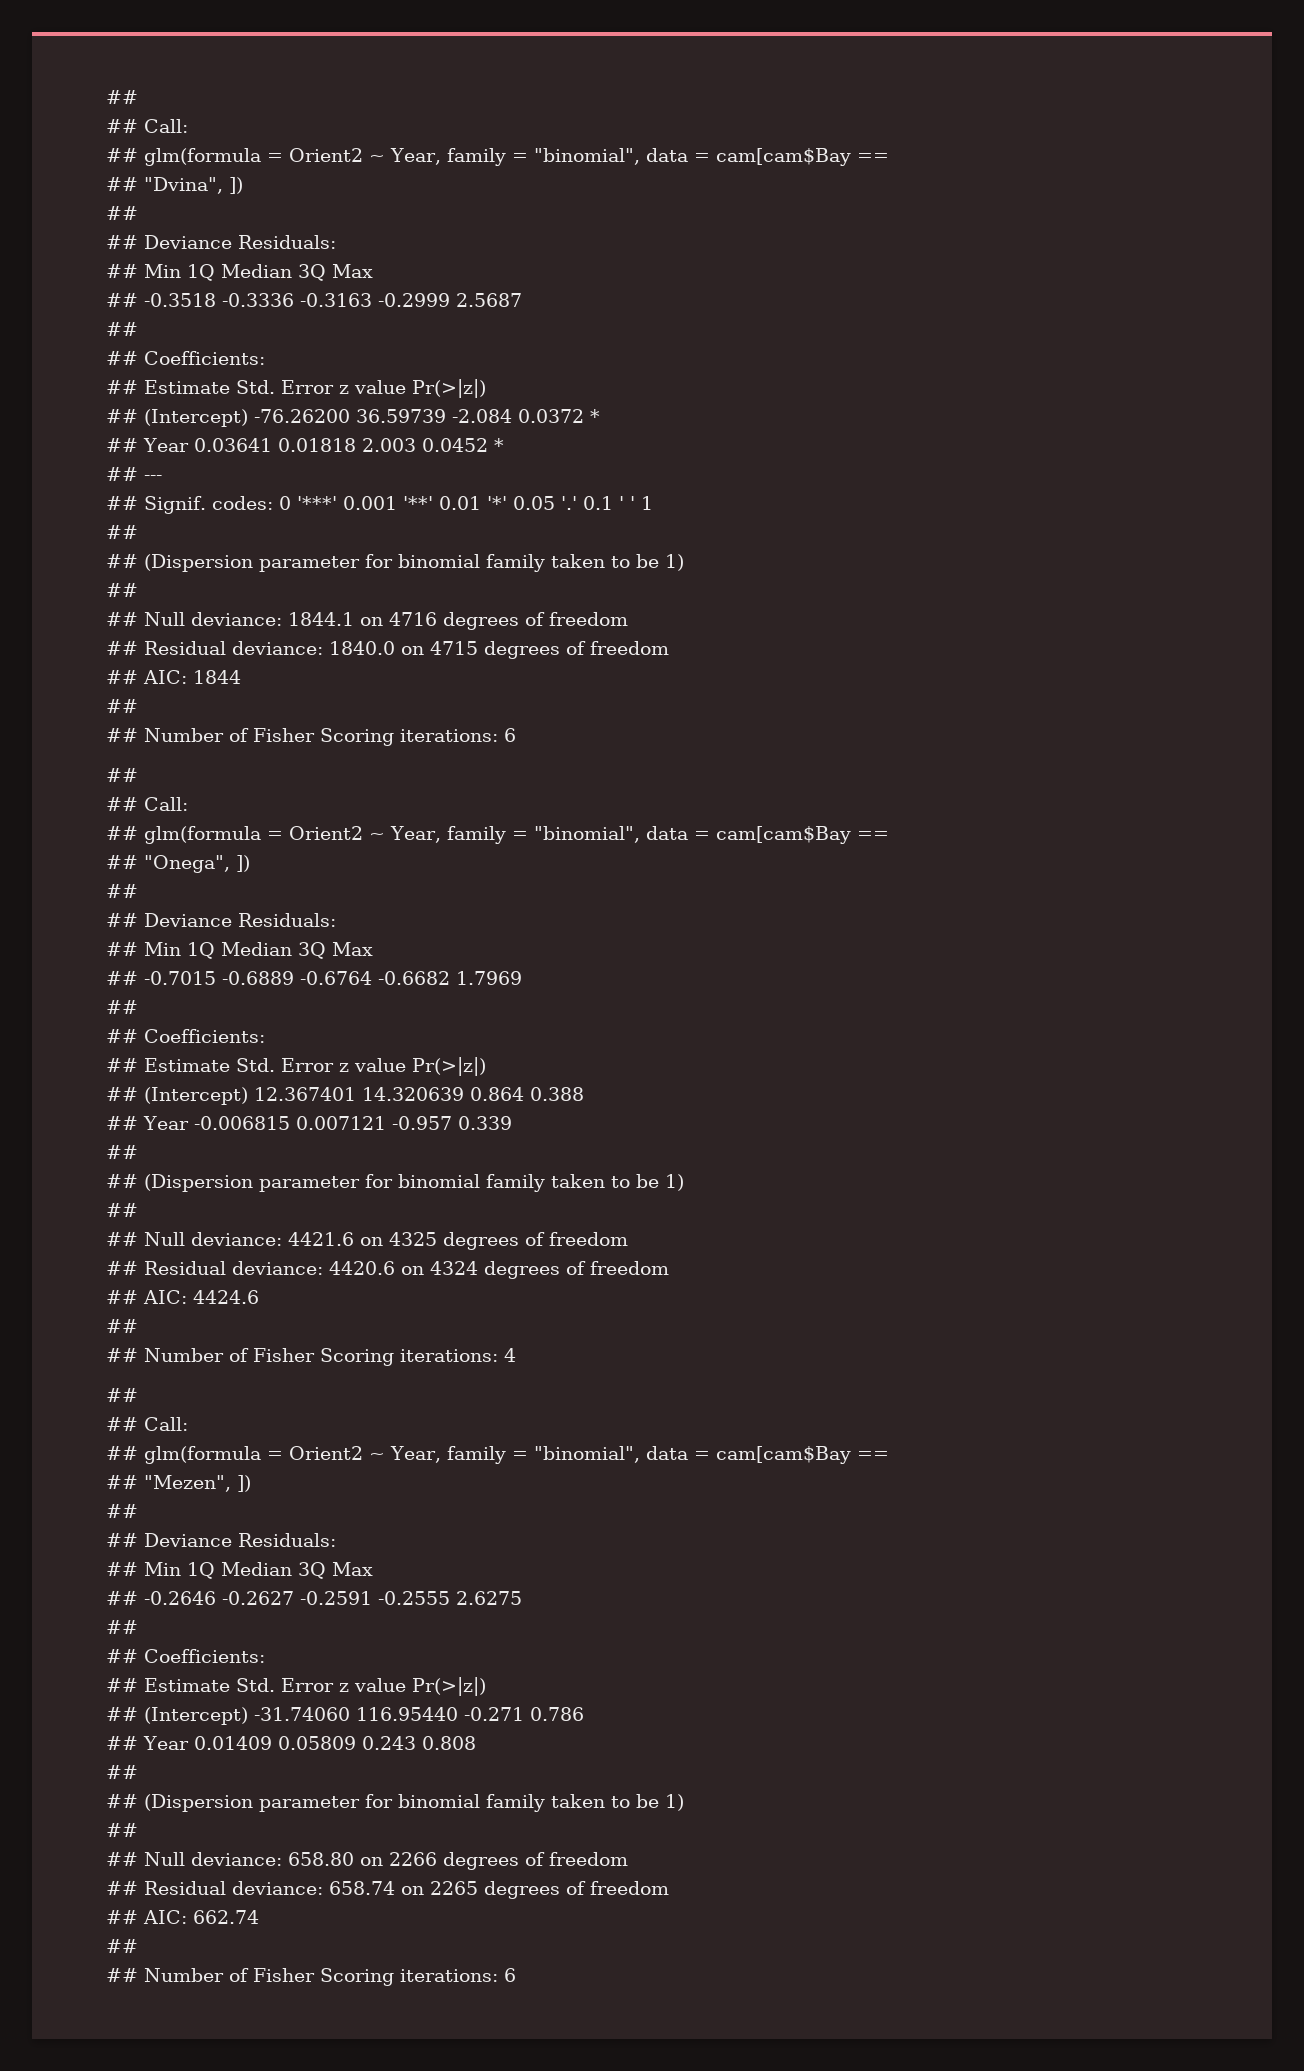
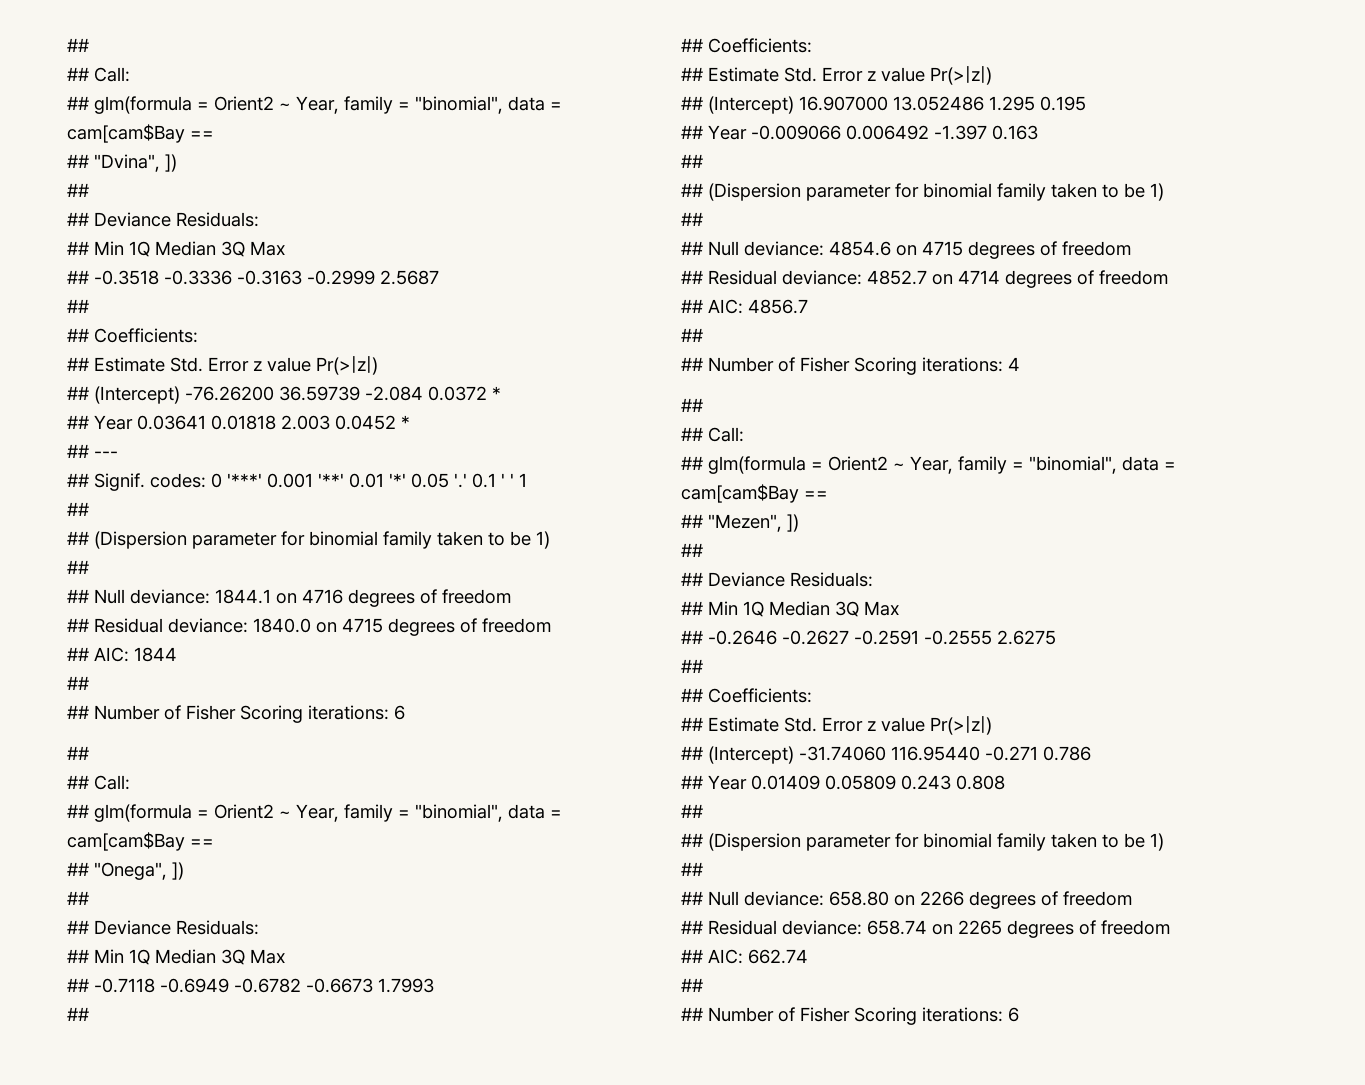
- ## -0.7015 -0.6889 -0.6764 -0.6682 1.7969
+ ## -0.7118 -0.6949 -0.6782 -0.6673 1.7993
- ## (Intercept) 12.367401 14.320639 0.864 0.388
- ## Year -0.006815 0.007121 -0.957 0.339
+ ## (Intercept) 16.907000 13.052486 1.295 0.195
+ ## Year -0.009066 0.006492 -1.397 0.163
- ## Null deviance: 4421.6 on 4325 degrees of freedom
- ## Residual deviance: 4420.6 on 4324 degrees of freedom
- ## AIC: 4424.6
+ ## Null deviance: 4854.6 on 4715 degrees of freedom
+ ## Residual deviance: 4852.7 on 4714 degrees of freedom
+ ## AIC: 4856.7

